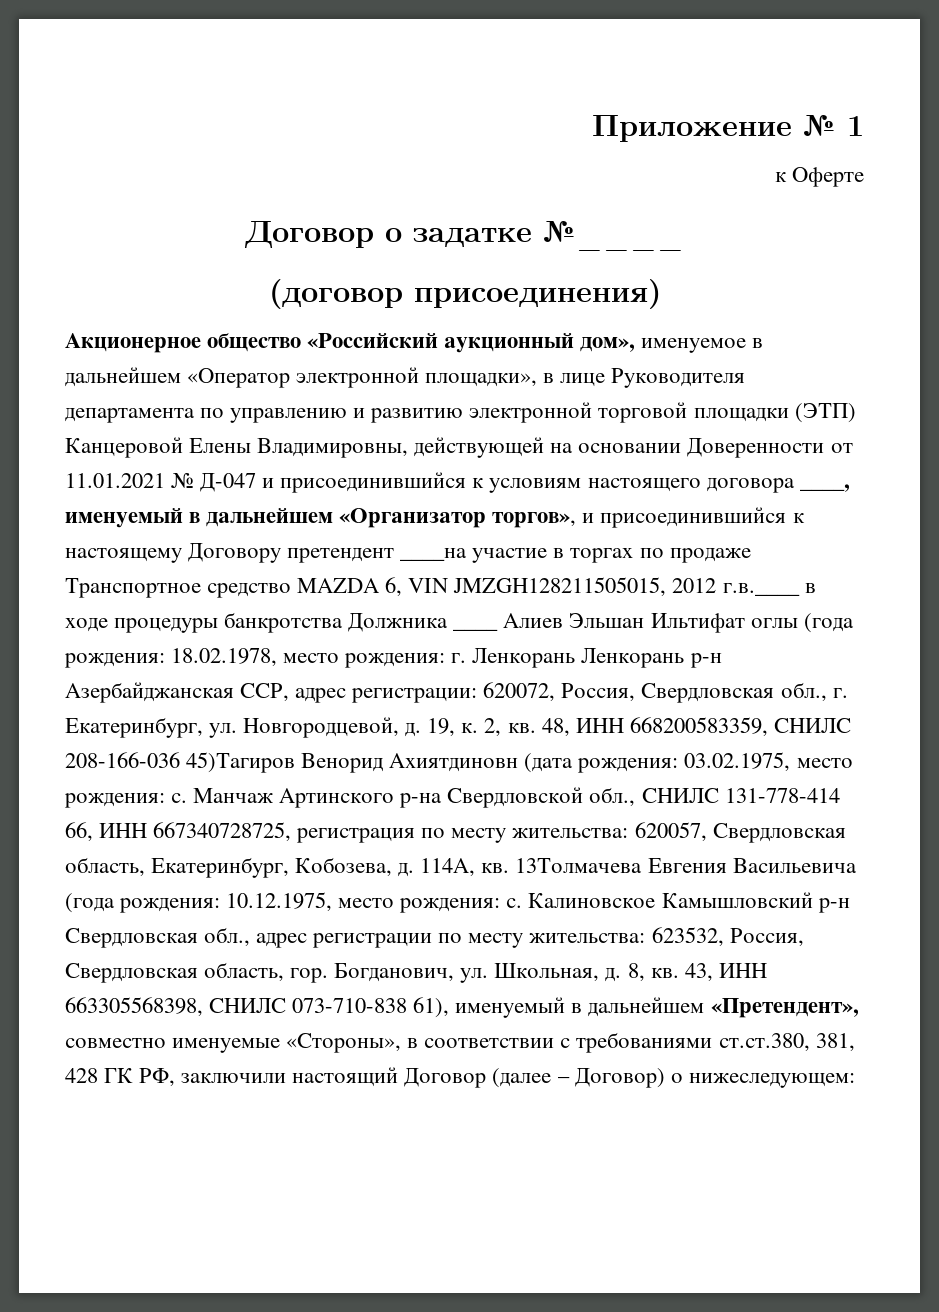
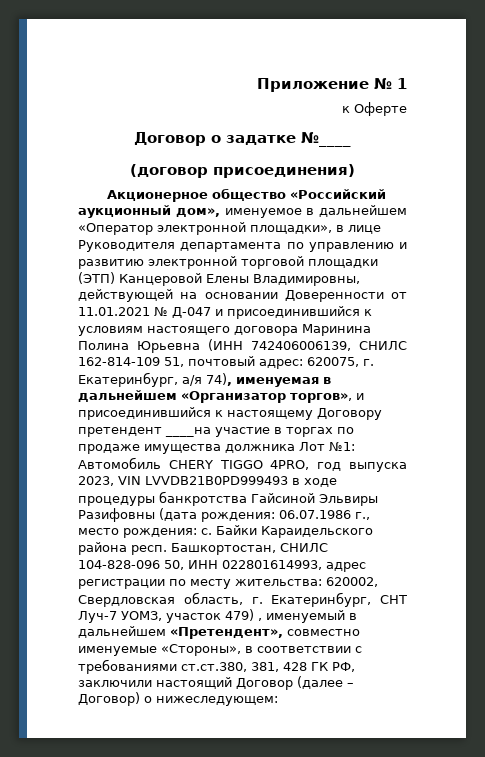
- Акционерное общество «Российский аукционный дом», именуемое в дальнейшем «Оператор электронной площадки», в лице Руководителя департамента по управлению и развитию электронной торговой площадки (ЭТП) Канцеровой Елены Владимировны, действующей на основании Доверенности от 11.01.2021 № Д-047 и присоединившийся к условиям настоящего договора ____, именуемый в дальнейшем «Организатор торгов», и присоединившийся к настоящему Договору претендент ____на участие в торгах по продаже Транспортное средство MAZDA 6, VIN JMZGH128211505015, 2012 г.в.____ в ходе процедуры банкротства Должника ____ Алиев Эльшан Ильтифат оглы (года рождения: 18.02.1978, место рождения: г. Ленкорань Ленкорань р-н Азербайджанская ССР, адрес регистрации: 620072, Россия, Свердловская обл., г. Екатеринбург, ул. Новгородцевой, д. 19, к. 2, кв. 48, ИНН 668200583359, СНИЛС 208-166-036 45)Тагиров Венорид Ахиятдиновн (дата рождения: 03.02.1975, место рождения: с. Манчаж Артинского р-на Свердловской обл., СНИЛС 131-778-414 66, ИНН 667340728725, регистрация по месту жительства: 620057, Свердловская область, Екатеринбург, Кобозева, д. 114А, кв. 13Толмачева Евгения Васильевича (года рождения: 10.12.1975, место рождения: с. Калиновское Камышловский р-н Свердловская обл., адрес регистрации по месту жительства:
+ Акционерное общество «Российский аукционный дом», именуемое в дальнейшем «Оператор электронной площадки», в лице Руководителя департамента по управлению и развитию электронной торговой площадки (ЭТП) Канцеровой Елены Владимировны, действующей на основании Доверенности от 11.01.2021 № Д-047 и присоединившийся к условиям настоящего договора Маринина Полина Юрьевна (ИНН 742406006139, СНИЛС 162-814-109 51, почтовый адрес: 620075, г. Екатеринбург, а/я 74), именуемая в дальнейшем «Организатор торгов», и присоединившийся к настоящему Договору претендент ____на участие в торгах по продаже имущества должника Лот №1: Автомобиль CHERY TIGGO 4PRO, год выпуска 2023, VIN LVVDB21B0PD999493 в ходе процедуры банкротства Гайсиной Эльвиры Разифовны (дата рождения: 06.07.1986 г., место рождения: с. Байки Караидельского района респ. Башкортостан, СНИЛС 104-828-096 50, ИНН 022801614993, адрес регистрации по месту жительства:
- 623532, Россия, Свердловская область, гор. Богданович, ул. Школьная, д. 8, кв. 43, ИНН 663305568398, СНИЛС 073-710-838 61), именуемый в дальнейшем «Претендент», совместно именуемые «Стороны», в соответствии с требованиями ст.ст.380, 381, 428 ГК РФ, заключили настоящий Договор (далее – Договор) о нижеследующем:
+ 620002, Свердловская область, г. Екатеринбург, СНТ Луч-7 УОМЗ, участок 479) , именуемый в дальнейшем «Претендент», совместно именуемые «Стороны», в соответствии с требованиями ст.ст.380, 381, 428 ГК РФ, заключили настоящий Договор (далее – Договор) о нижеследующем:

